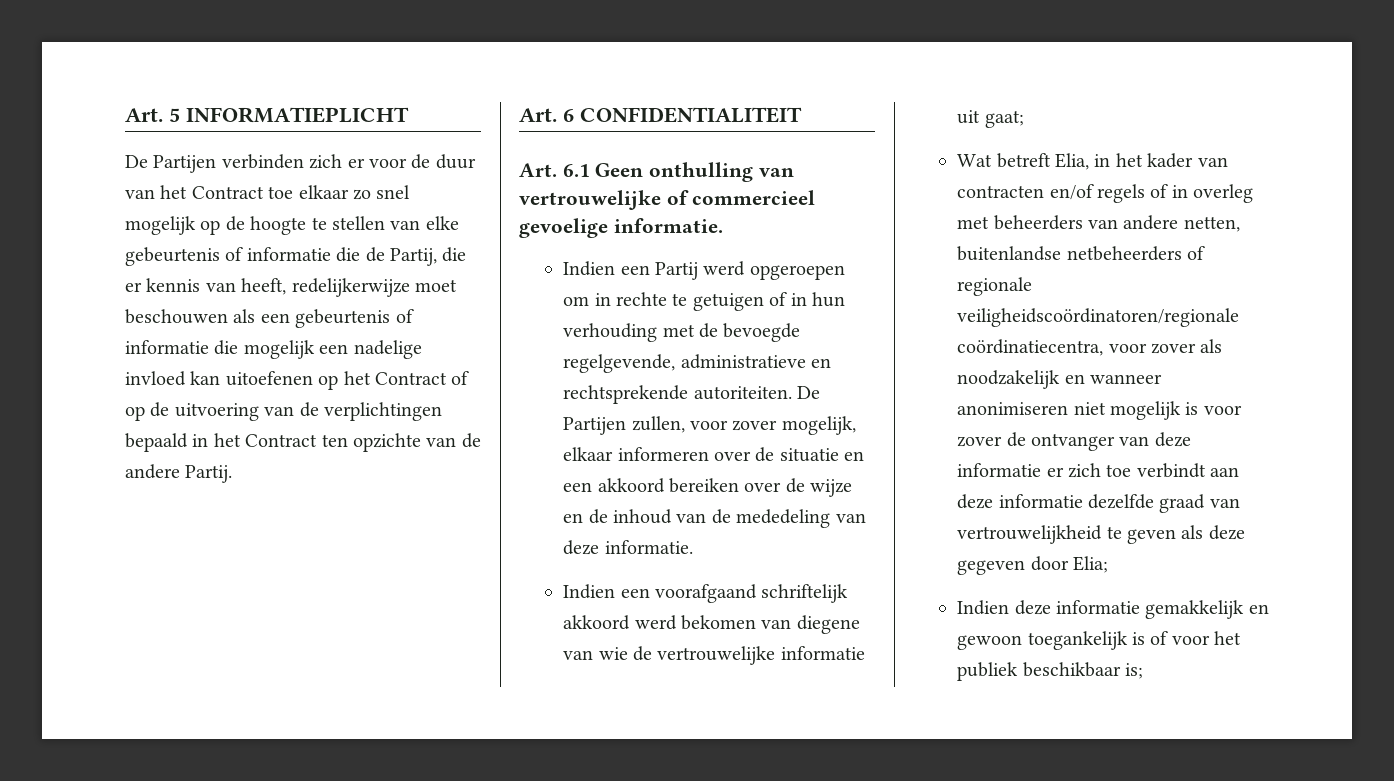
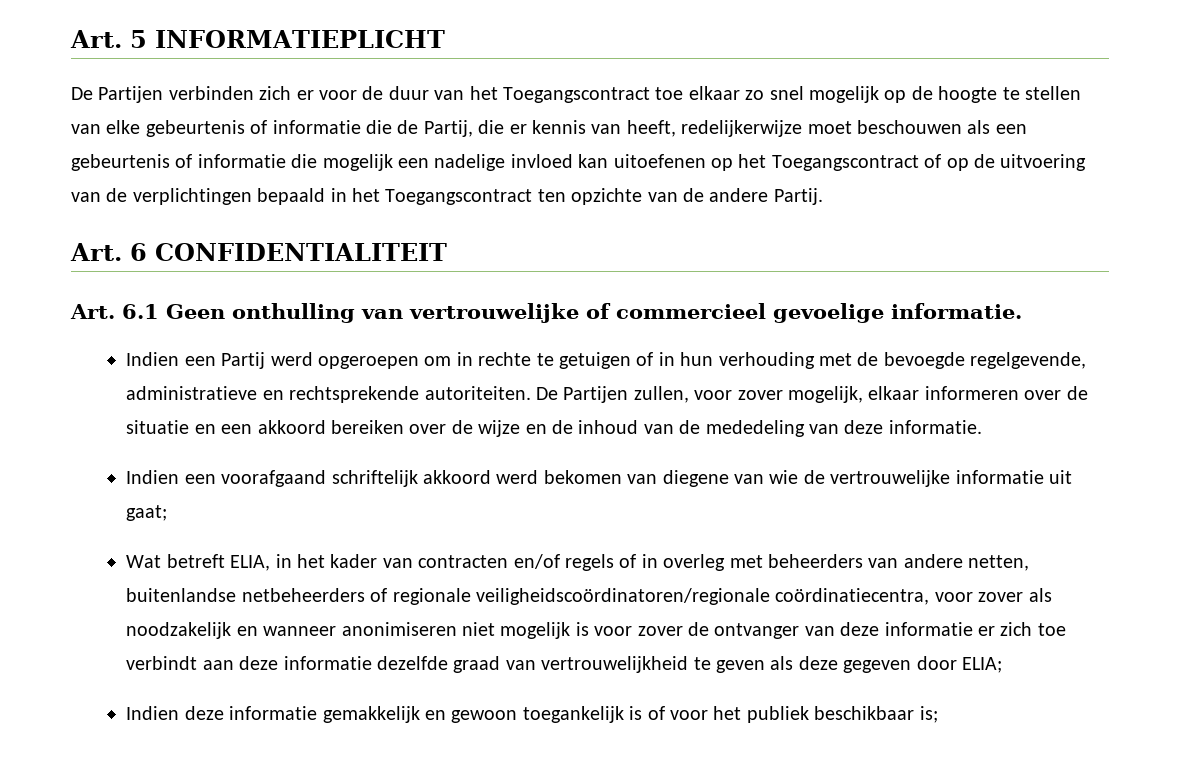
- De Partijen verbinden zich er voor de duur van het Contract toe elkaar zo snel mogelijk op de hoogte te stellen van elke gebeurtenis of informatie die de Partij, die er kennis van heeft, redelijkerwijze moet beschouwen als een gebeurtenis of informatie die mogelijk een nadelige invloed kan uitoefenen op het Contract of op de uitvoering van de verplichtingen bepaald in het Contract ten opzichte van de andere Partij.
+ De Partijen verbinden zich er voor de duur van het Toegangscontract toe elkaar zo snel mogelijk op de hoogte te stellen van elke gebeurtenis of informatie die de Partij, die er kennis van heeft, redelijkerwijze moet beschouwen als een gebeurtenis of informatie die mogelijk een nadelige invloed kan uitoefenen op het Toegangscontract of op de uitvoering van de verplichtingen bepaald in het Toegangscontract ten opzichte van de andere Partij.
- Wat betreft Elia, in het kader van contracten en/of regels of in overleg met beheerders van andere netten, buitenlandse netbeheerders of regionale veiligheidscoördinatoren/regionale coördinatiecentra, voor zover als noodzakelijk en wanneer anonimiseren niet mogelijk is voor zover de ontvanger van deze informatie er zich toe verbindt aan deze informatie dezelfde graad van vertrouwelijkheid te geven als deze gegeven door Elia;
+ Wat betreft ELIA, in het kader van contracten en/of regels of in overleg met beheerders van andere netten, buitenlandse netbeheerders of regionale veiligheidscoördinatoren/regionale coördinatiecentra, voor zover als noodzakelijk en wanneer anonimiseren niet mogelijk is voor zover de ontvanger van deze informatie er zich toe verbindt aan deze informatie dezelfde graad van vertrouwelijkheid te geven als deze gegeven door ELIA;

